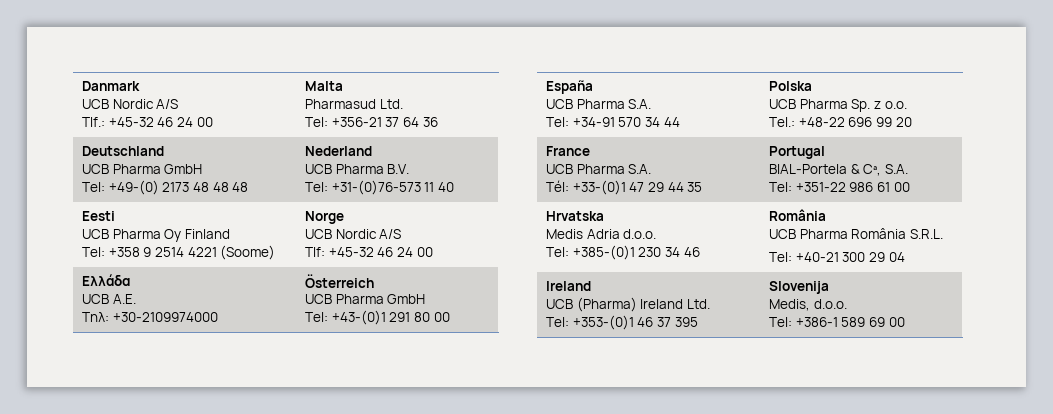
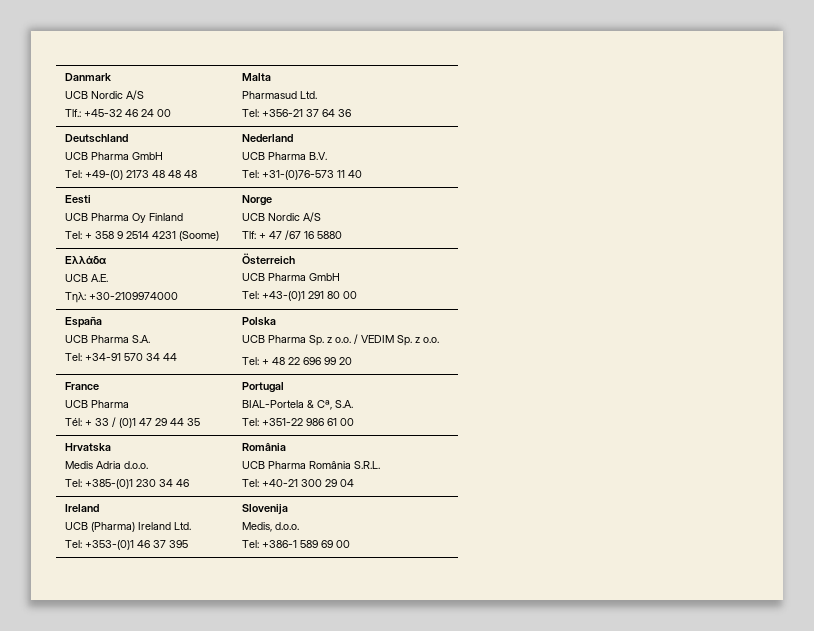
  Eesti
  UCB Pharma Oy Finland
- Tel: +358 9 2514 4221 (Soome) | Norge
+ Tel: + 358 9 2514 4231 (Soome) | Norge
  UCB Nordic A/S
- Tlf: +45-32 46 24 00
+ Tlf: + 47 /67 16 5880
  España
  UCB Pharma S.A.
  Tel: +34-91 570 34 44 | Polska
- UCB Pharma Sp. z o.o.
- Tel.: +48-22 696 99 20
+ UCB Pharma Sp. z o.o. / VEDIM Sp. z o.o.
+ Tel: + 48 22 696 99 20
  France
- UCB Pharma S.A.
- Tél: +33-(0)1 47 29 44 35 | Portugal
+ UCB Pharma
+ Tél: + 33 / (0)1 47 29 44 35 | Portugal

